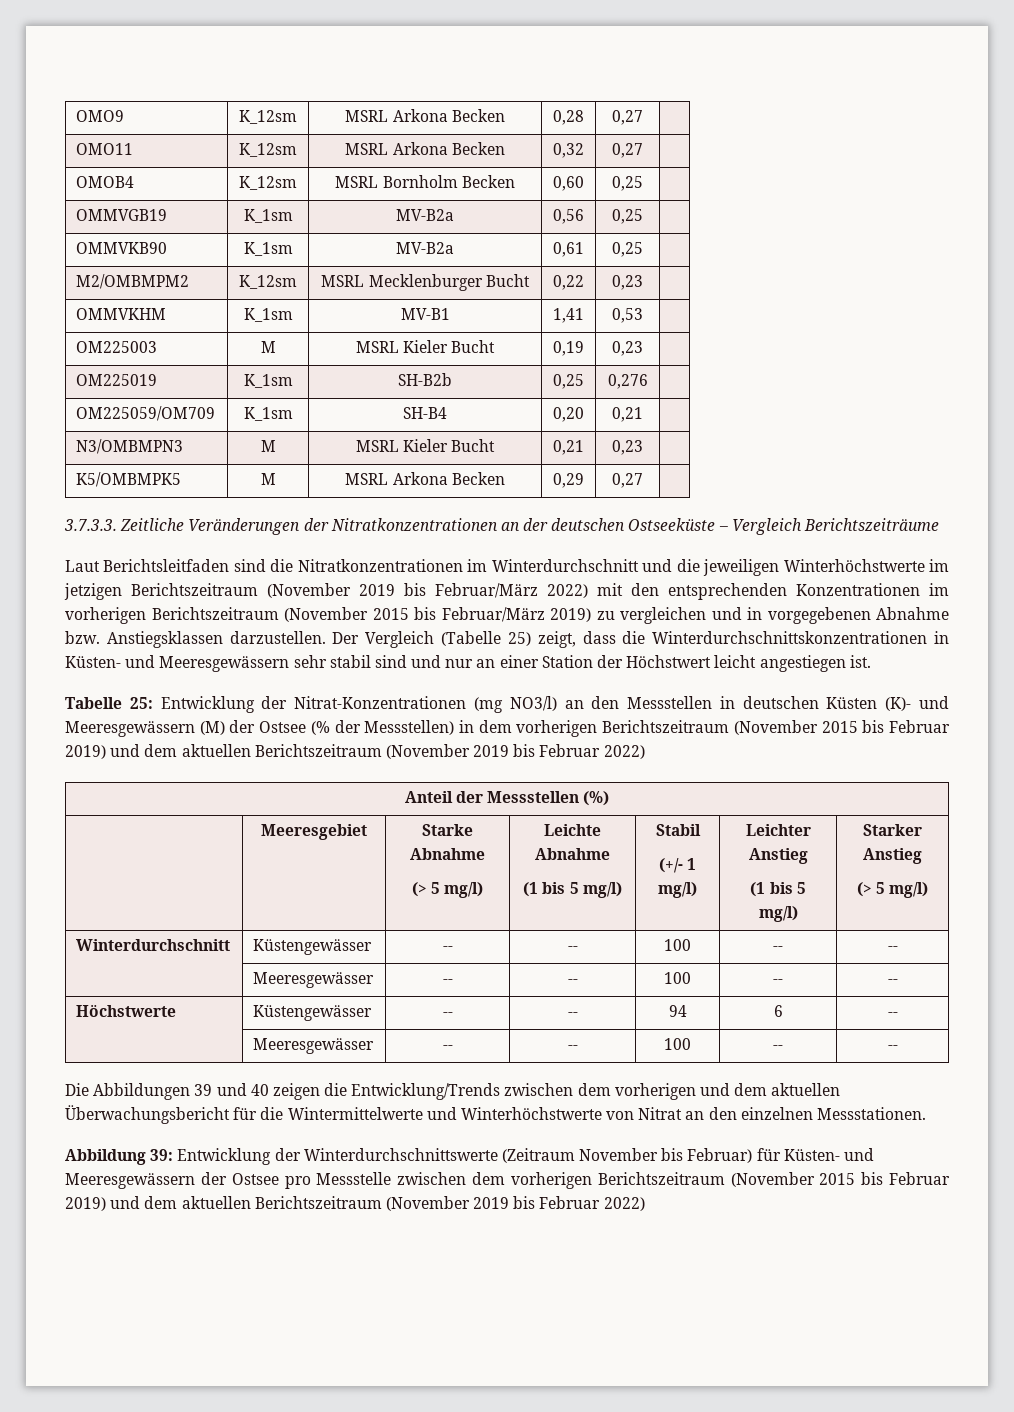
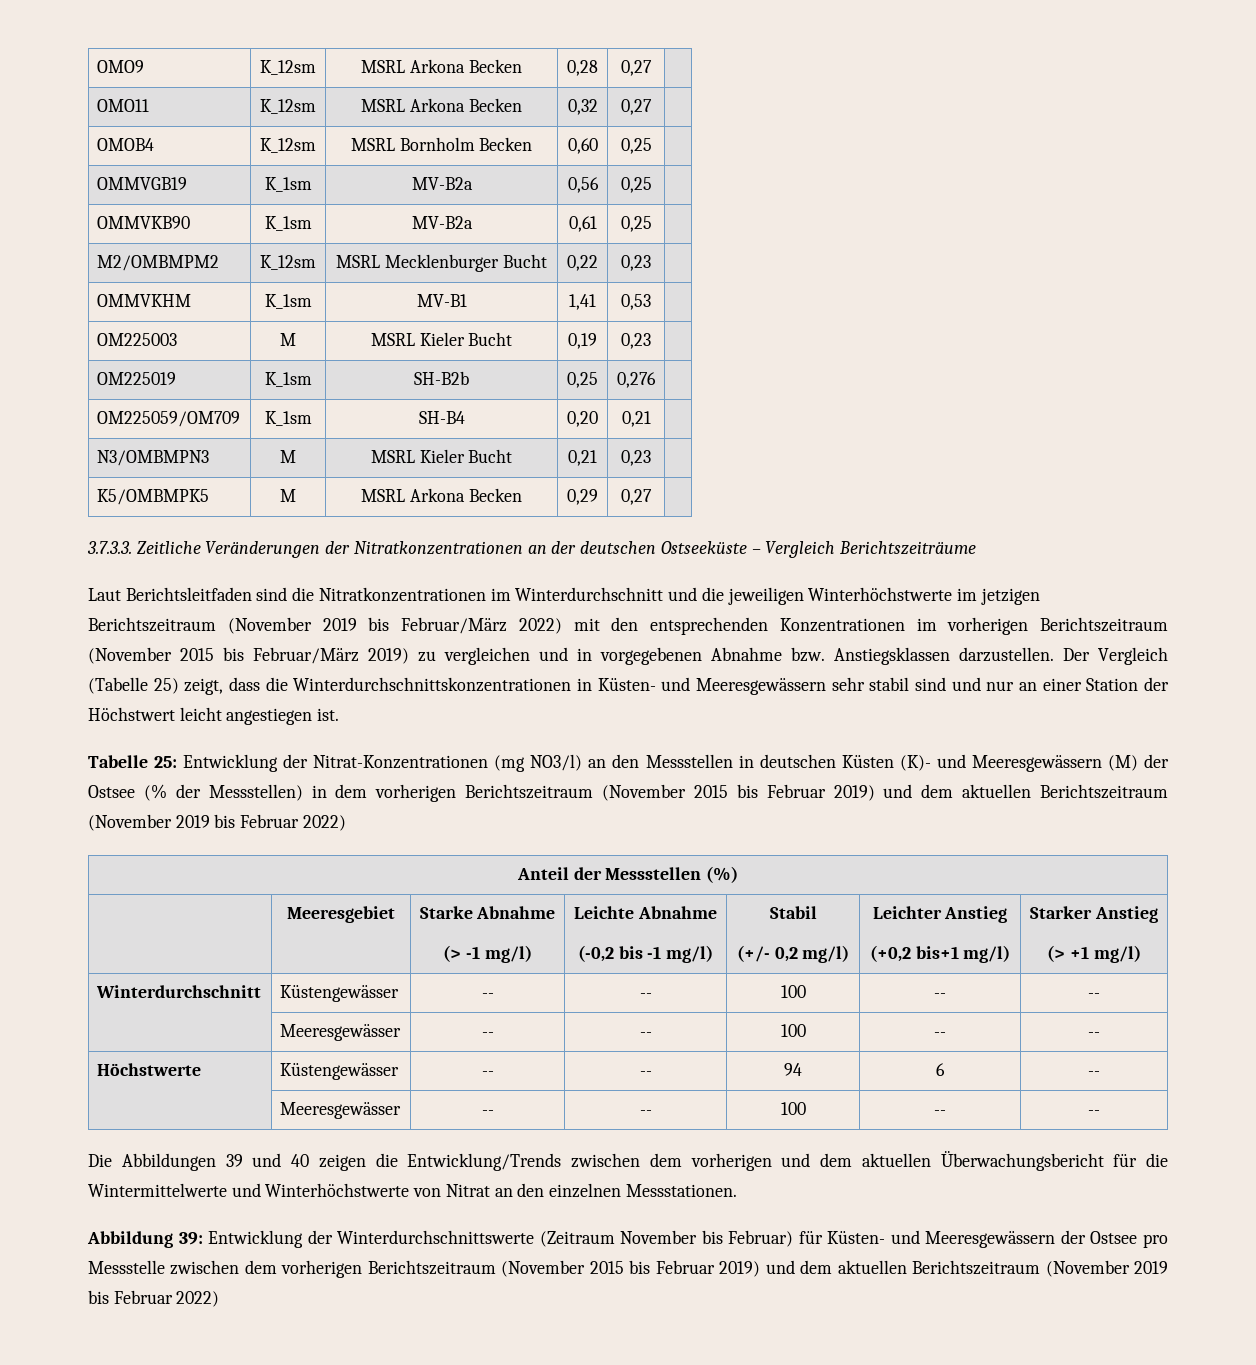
  | Meeresgebiet | Starke Abnahme
- (> 5 mg/l) | Leichte Abnahme
- (1 bis 5 mg/l) | Stabil
- (+/- 1 mg/l) | Leichter Anstieg
- (1 bis 5 mg/l) | Starker Anstieg
- (> 5 mg/l)
+ (> -1 mg/l) | Leichte Abnahme
+ (-0,2 bis -1 mg/l) | Stabil
+ (+/- 0,2 mg/l) | Leichter Anstieg
+ (+0,2 bis+1 mg/l) | Starker Anstieg
+ (> +1 mg/l)

